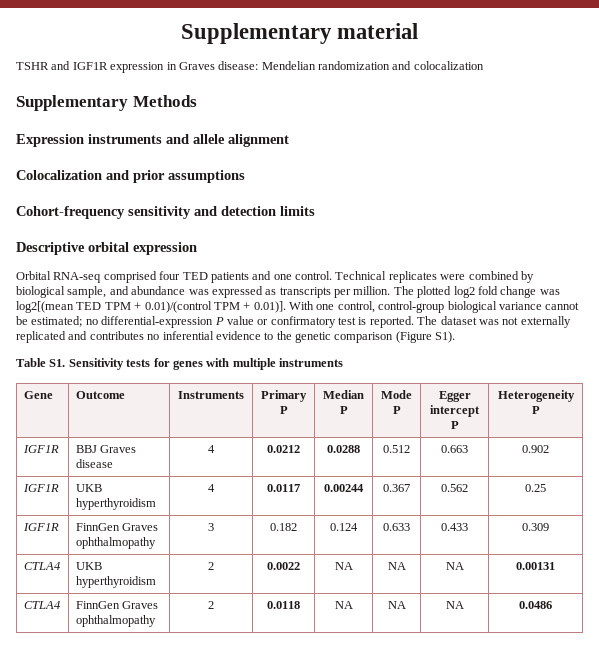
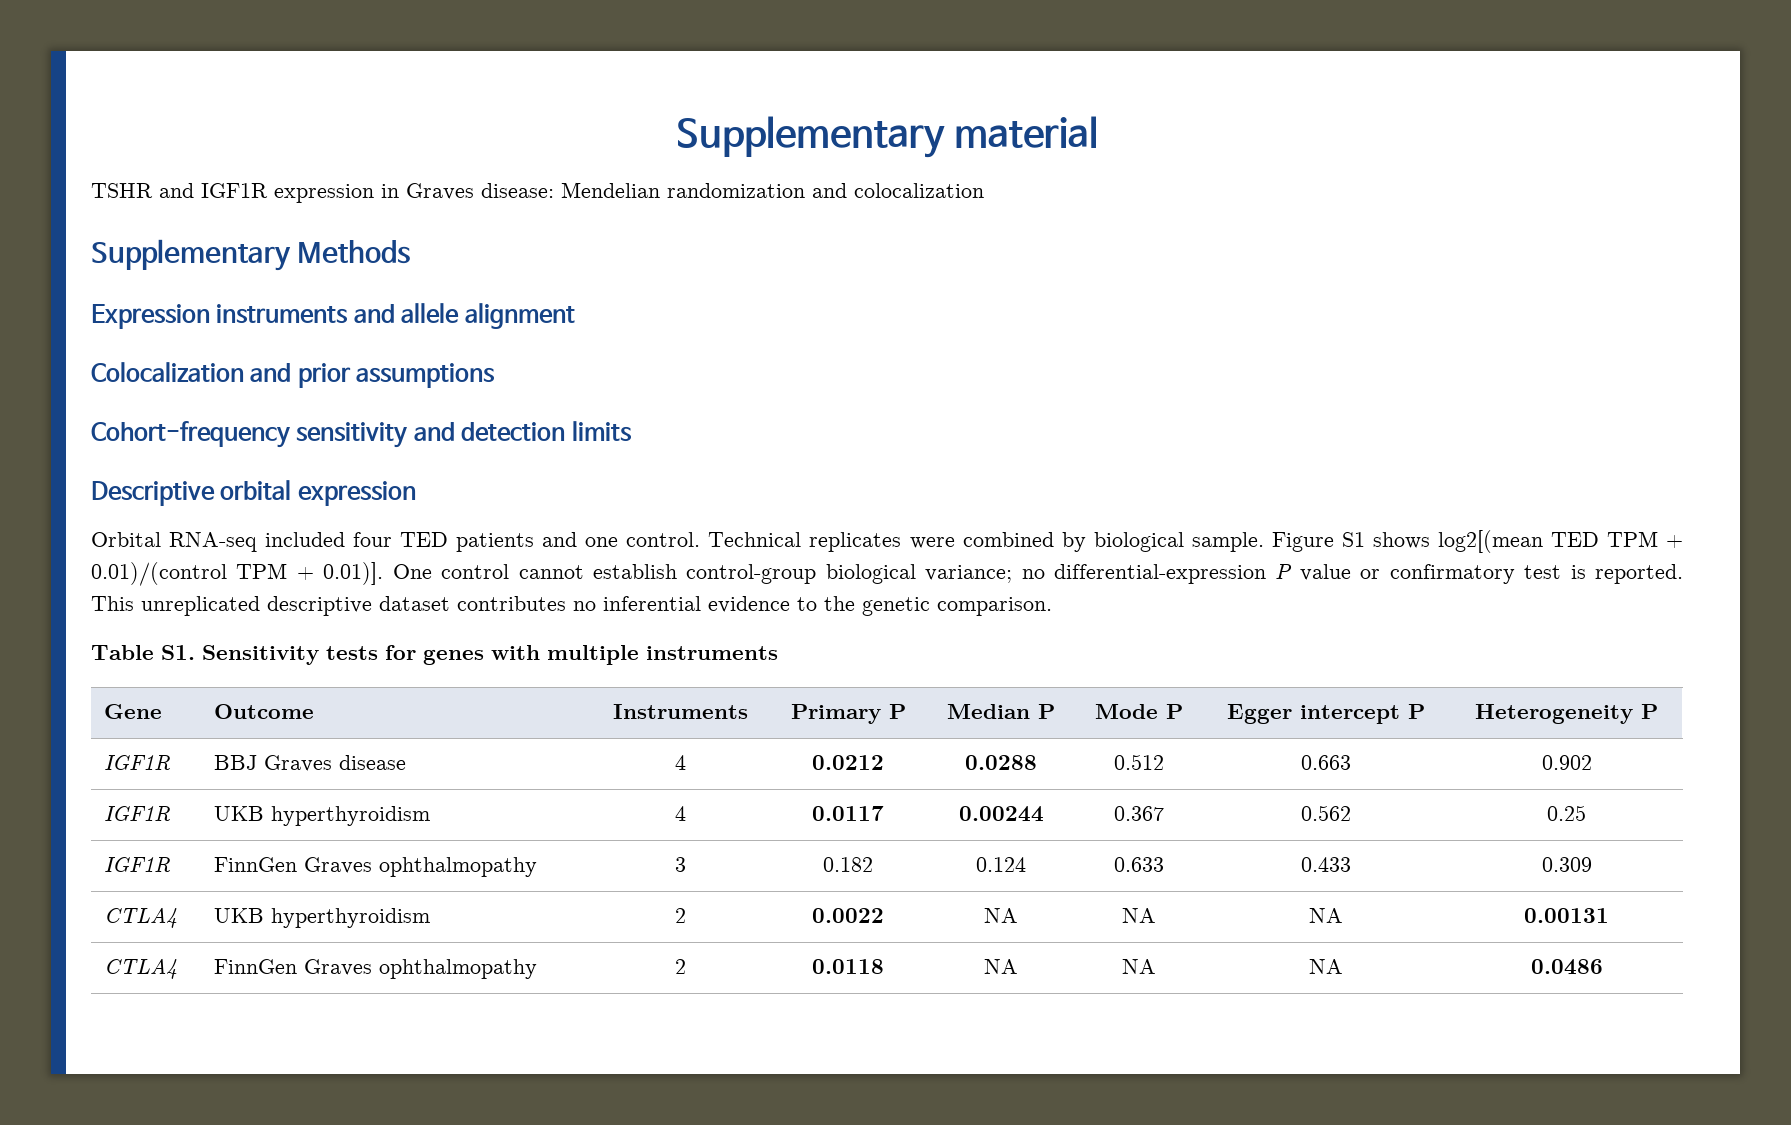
- Orbital RNA-seq comprised four TED patients and one control.
+ Orbital RNA-seq included four TED patients and one control.
- Technical replicates were combined by biological sample, and abundance was expressed as transcripts per million. The plotted log2 fold change was log2[(mean TED TPM + 0.01)/(control TPM + 0.01)]. With one control, control-group biological variance cannot be estimated; no differential-expression P value or confirmatory test is reported.
+ Technical replicates were combined by biological sample. Figure S1 shows log2[(mean TED TPM + 0.01)/(control TPM + 0.01)]. One control cannot establish control-group biological variance; no differential-expression P value or confirmatory test is reported.
- The dataset was not externally replicated and contributes no inferential evidence to the genetic comparison (Figure S1).
+ This unreplicated descriptive dataset contributes no inferential evidence to the genetic comparison.

